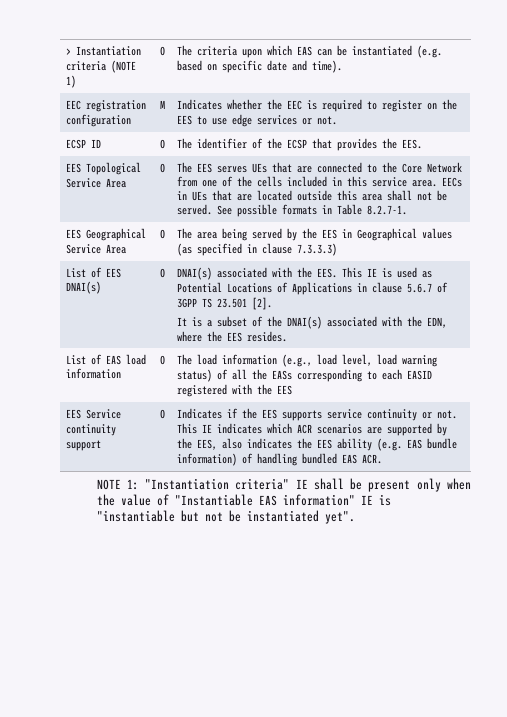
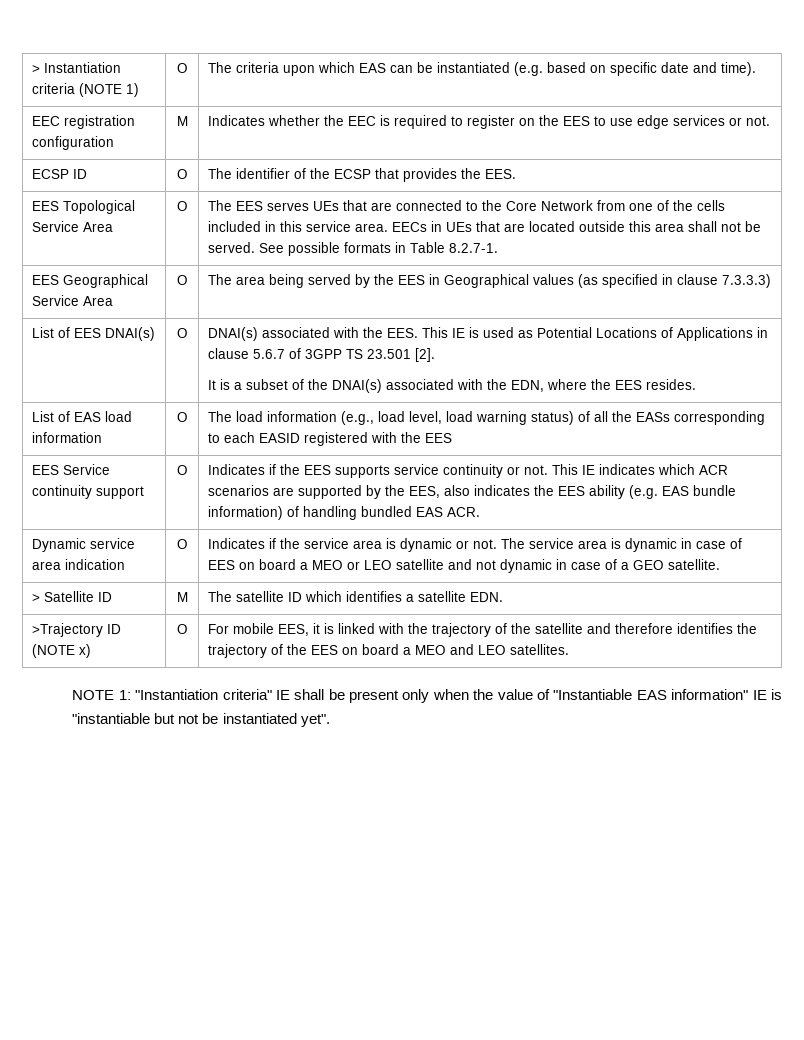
+ Dynamic service area indication | O | Indicates if the service area is dynamic or not. The service area is dynamic in case of EES on board a MEO or LEO satellite and not dynamic in case of a GEO satellite.
+ > Satellite ID | M | The satellite ID which identifies a satellite EDN.
+ >Trajectory ID (NOTE x) | O | For mobile EES, it is linked with the trajectory of the satellite and therefore identifies the trajectory of the EES on board a MEO and LEO satellites.

